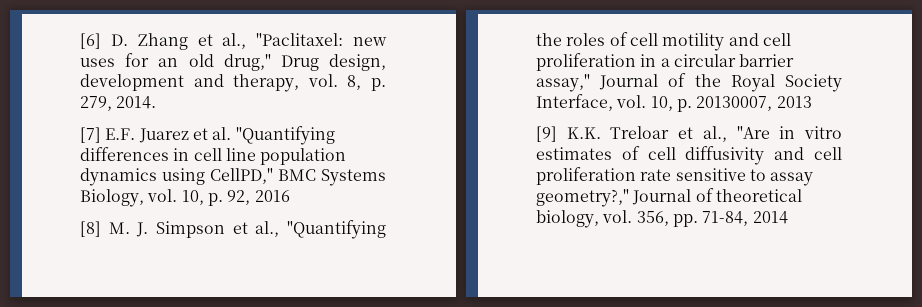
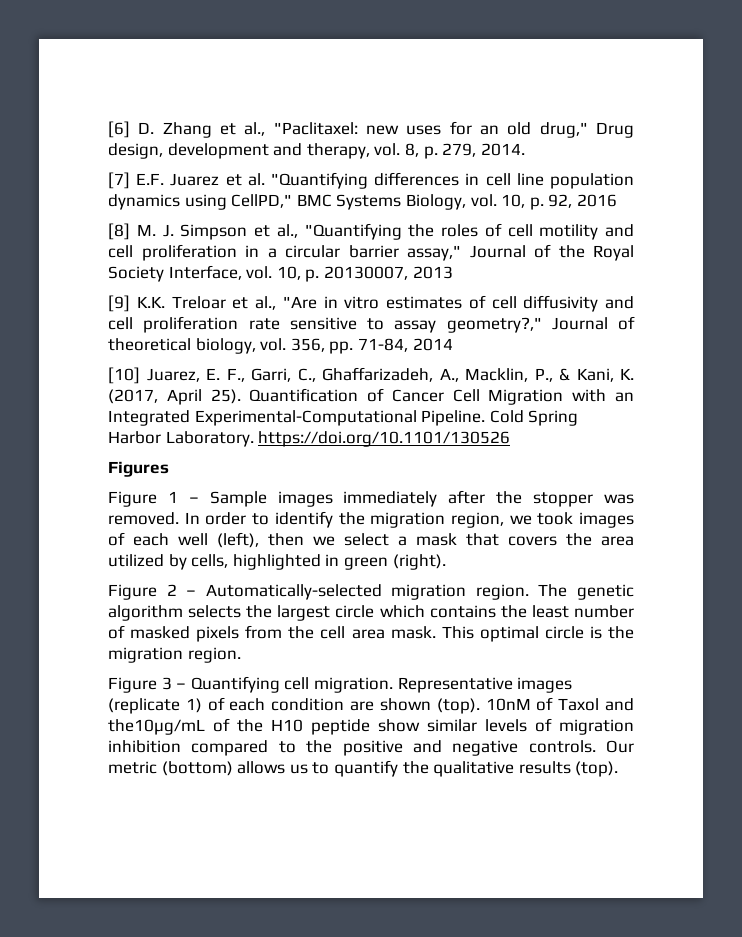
+ [10] Juarez, E. F., Garri, C., Ghaffarizadeh, A., Macklin, P., & Kani, K. (2017, April 25). Quantification of Cancer Cell Migration with an Integrated Experimental-Computational Pipeline. Cold Spring Harbor Laboratory. https://doi.org/10.1101/130526
+ Figures
+ Figure 1 – Sample images immediately after the stopper was removed. In order to identify the migration region, we took images of each well (left), then we select a mask that covers the area utilized by cells, highlighted in green (right).
+ Figure 2 – Automatically-selected migration region. The genetic algorithm selects the largest circle which contains the least number of masked pixels from the cell area mask. This optimal circle is the migration region.
+ Figure 3 – Quantifying cell migration. Representative images (replicate 1) of each condition are shown (top). 10nM of Taxol and the10µg/mL of the H10 peptide show similar levels of migration inhibition compared to the positive and negative controls. Our metric (bottom) allows us to quantify the qualitative results (top).

